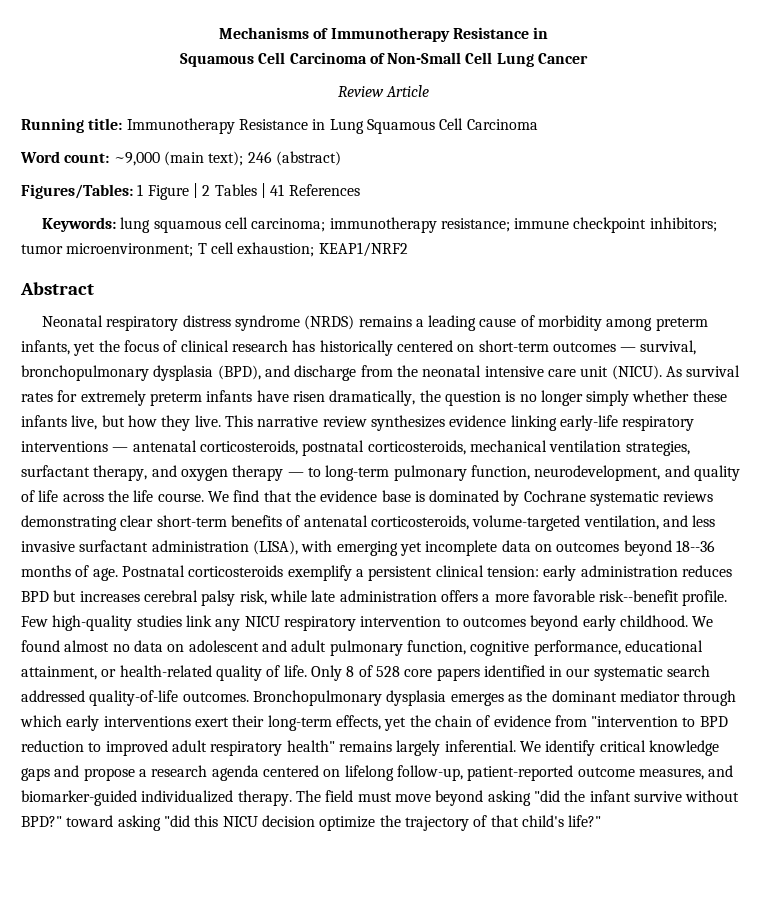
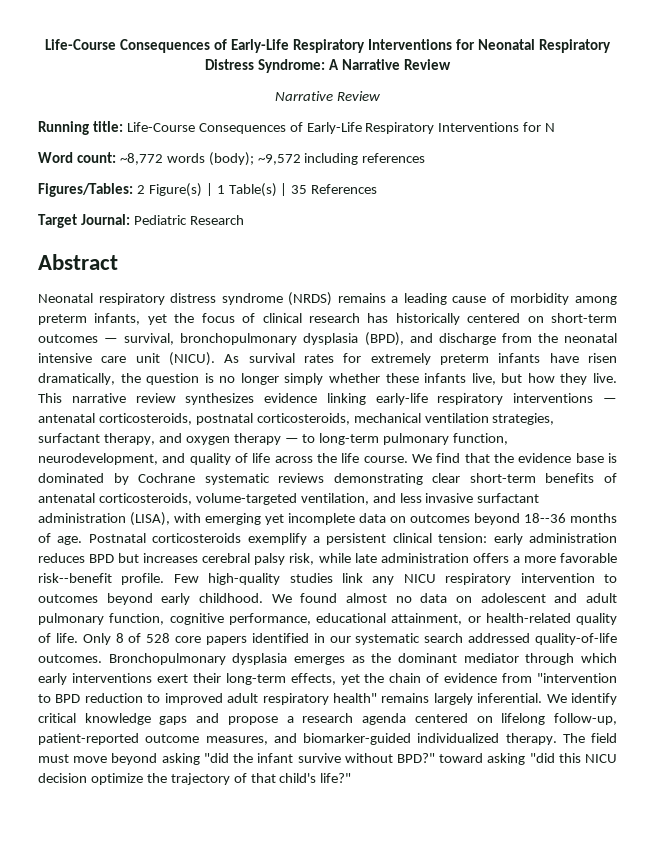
- Mechanisms of Immunotherapy Resistance in
- Squamous Cell Carcinoma of Non-Small Cell Lung Cancer
- Review Article
+ Life-Course Consequences of Early-Life Respiratory Interventions for Neonatal Respiratory Distress Syndrome: A Narrative Review
+ Narrative Review
- Running title: Immunotherapy Resistance in Lung Squamous Cell Carcinoma
- Word count: ~9,000 (main text); 246 (abstract)
- Figures/Tables: 1 Figure | 2 Tables | 41 References
- Keywords: lung squamous cell carcinoma; immunotherapy resistance; immune checkpoint inhibitors; tumor microenvironment; T cell exhaustion; KEAP1/NRF2
+ Running title: Life-Course Consequences of Early-Life Respiratory Interventions for N
+ Word count: ~8,772 words (body); ~9,572 including references
+ Figures/Tables: 2 Figure(s) | 1 Table(s) | 35 References
+ Target Journal: Pediatric Research

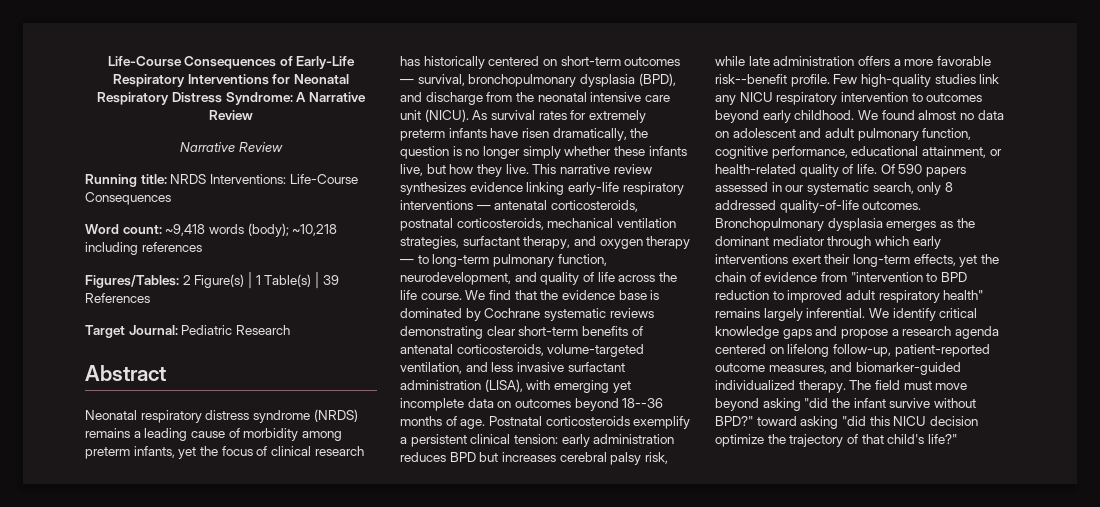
- Running title: Life-Course Consequences of Early-Life Respiratory Interventions for N
+ Running title: NRDS Interventions: Life-Course Consequences
- Word count: ~8,772 words (body); ~9,572 including references
+ Word count: ~9,418 words (body); ~10,218 including references
- Figures/Tables: 2 Figure(s) | 1 Table(s) | 35 References
+ Figures/Tables: 2 Figure(s) | 1 Table(s) | 39 References
- Only 8 of 528 core papers identified in our systematic search addressed quality-of-life outcomes.
+ Of 590 papers assessed in our systematic search, only 8 addressed quality-of-life outcomes.

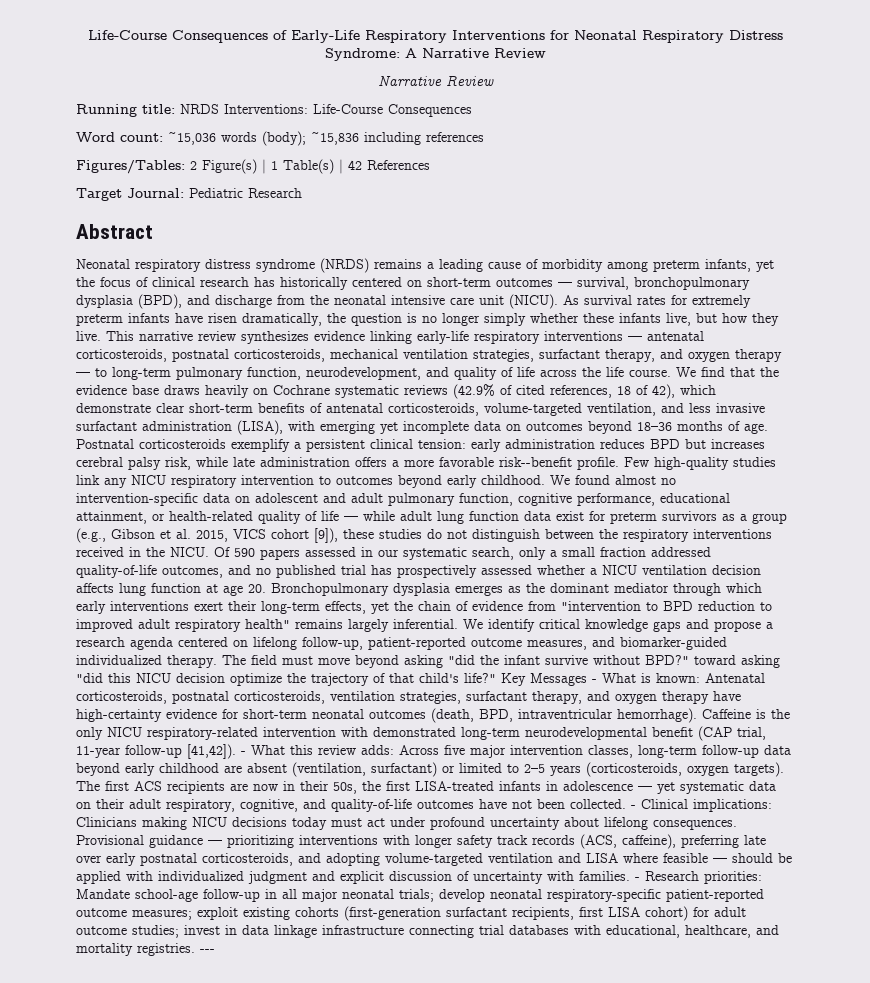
- Word count: ~9,418 words (body); ~10,218 including references
+ Word count: ~15,036 words (body); ~15,836 including references
- Figures/Tables: 2 Figure(s) | 1 Table(s) | 39 References
+ Figures/Tables: 2 Figure(s) | 1 Table(s) | 42 References
- We find that the evidence base is dominated by Cochrane systematic reviews demonstrating clear short-term benefits of antenatal corticosteroids, volume-targeted ventilation, and less invasive surfactant administration (LISA), with emerging yet incomplete data on outcomes beyond 18--36 months of age.
+ We find that the evidence base draws heavily on Cochrane systematic reviews (42.9% of cited references, 18 of 42), which demonstrate clear short-term benefits of antenatal corticosteroids, volume-targeted ventilation, and less invasive surfactant administration (LISA), with emerging yet incomplete data on outcomes beyond 18–36 months of age.
- We found almost no data on adolescent and adult pulmonary function, cognitive performance, educational attainment, or health-related quality of life.
+ We found almost no intervention-specific data on adolescent and adult pulmonary function, cognitive performance, educational attainment, or health-related quality of life — while adult lung function data exist for preterm survivors as a group (e.g., Gibson et al. 2015, VICS cohort [9]), these studies do not distinguish between the respiratory interventions received in the NICU.
- Of 590 papers assessed in our systematic search, only 8 addressed quality-of-life outcomes. Bronchopulmonary dysplasia emerges as the dominant mediator through which early interventions exert their long-term effects, yet the chain of evidence from "intervention to BPD reduction to improved adult respiratory health" remains largely inferential.
+ Of 590 papers assessed in our systematic search, only a small fraction addressed quality-of-life outcomes, and no published trial has prospectively assessed whether a NICU ventilation decision affects lung function at age 20. Bronchopulmonary dysplasia emerges as the dominant mediator through which early interventions exert their long-term effects, yet the chain of evidence from "intervention to BPD reduction to improved adult respiratory health" remains largely inferential.
+ Key Messages - What is known: Antenatal corticosteroids, postnatal corticosteroids, ventilation strategies, surfactant therapy, and oxygen therapy have high-certainty evidence for short-term neonatal outcomes (death, BPD, intraventricular hemorrhage). Caffeine is the only NICU respiratory-related intervention with demonstrated long-term neurodevelopmental benefit (CAP trial, 11-year follow-up [41,42]). - What this review adds: Across five major intervention classes, long-term follow-up data beyond early childhood are absent (ventilation, surfactant) or limited to 2–5 years (corticosteroids, oxygen targets). The first ACS recipients are now in their 50s, the first LISA-treated infants in adolescence — yet systematic data on their adult respiratory, cognitive, and quality-of-life outcomes have not been collected. - Clinical implications: Clinicians making NICU decisions today must act under profound uncertainty about lifelong consequences. Provisional guidance — prioritizing interventions with longer safety track records (ACS, caffeine), preferring late over early postnatal corticosteroids, and adopting volume-targeted ventilation and LISA where feasible — should be applied with individualized judgment and explicit discussion of uncertainty with families. - Research priorities: Mandate school-age follow-up in all major neonatal trials; develop neonatal respiratory-specific patient-reported outcome measures; exploit existing cohorts (first-generation surfactant recipients, first LISA cohort) for adult outcome studies; invest in data linkage infrastructure connecting trial databases with educational, healthcare, and mortality registries. ---

